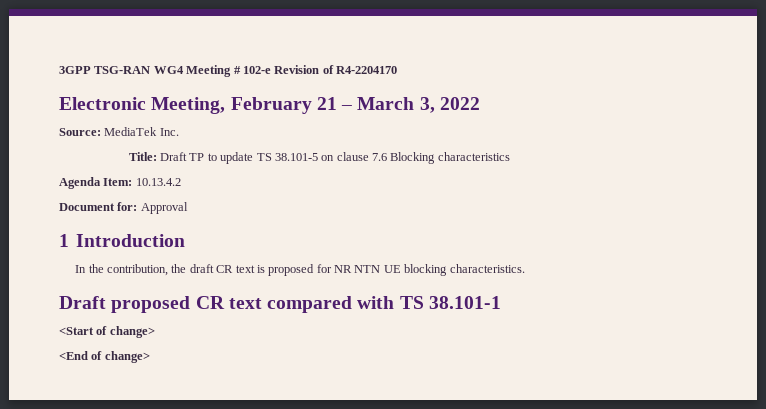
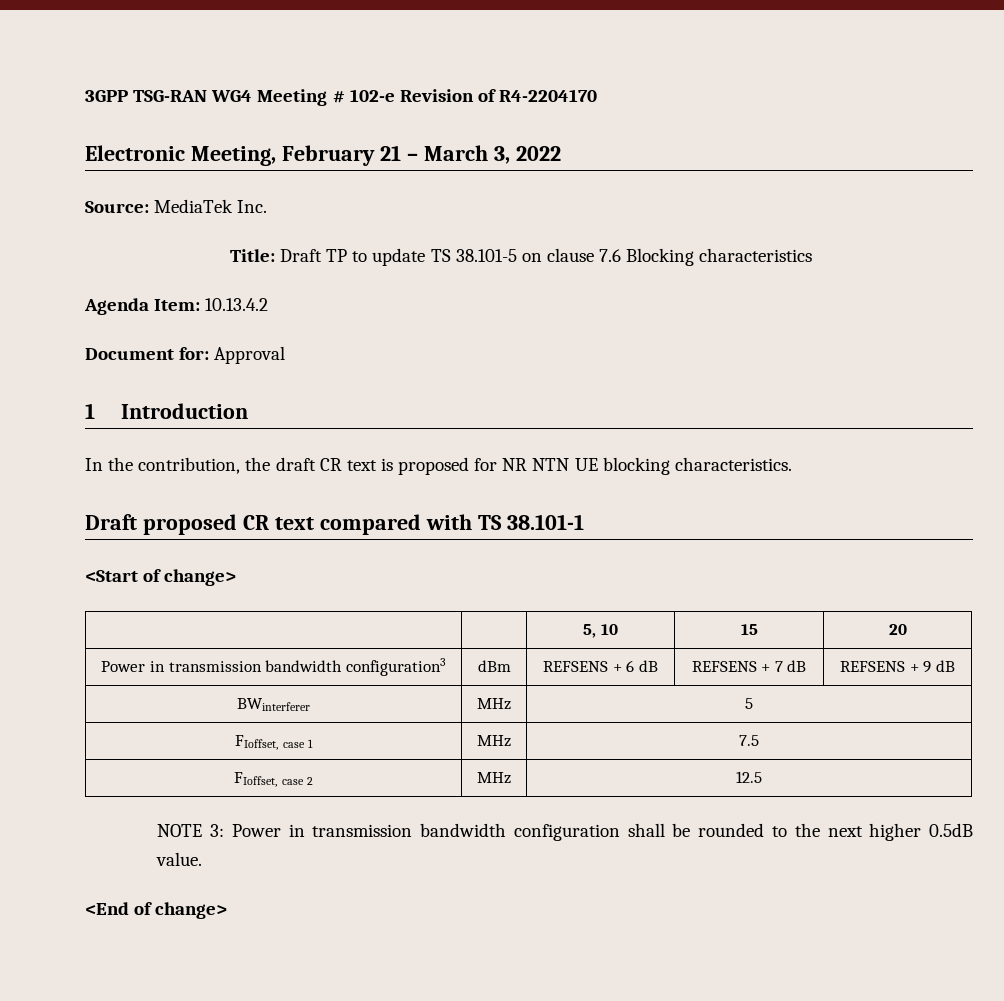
+ | | 5, 10 | 15 | 20
+ Power in transmission bandwidth configuration3 | dBm | REFSENS + 6 dB | REFSENS + 7 dB | REFSENS + 9 dB
+ BWinterferer | MHz | 5
+ FIoffset, case 1 | MHz | 7.5
+ FIoffset, case 2 | MHz | 12.5
+ NOTE 3: Power in transmission bandwidth configuration shall be rounded to the next higher 0.5dB value.

